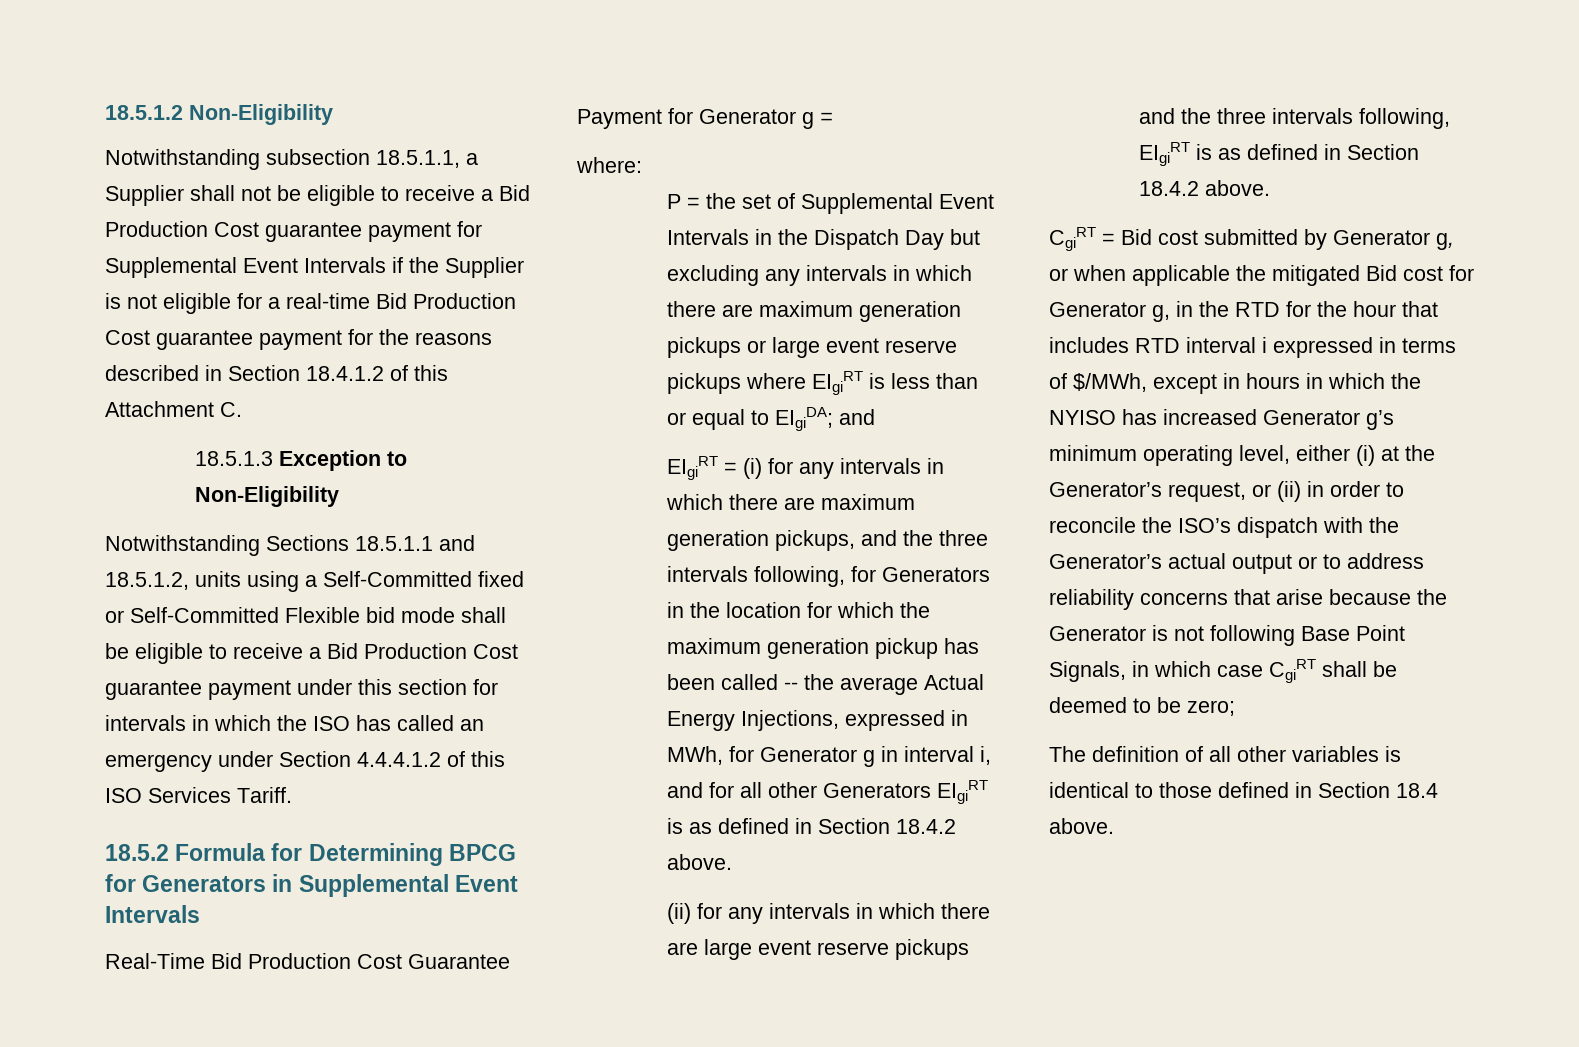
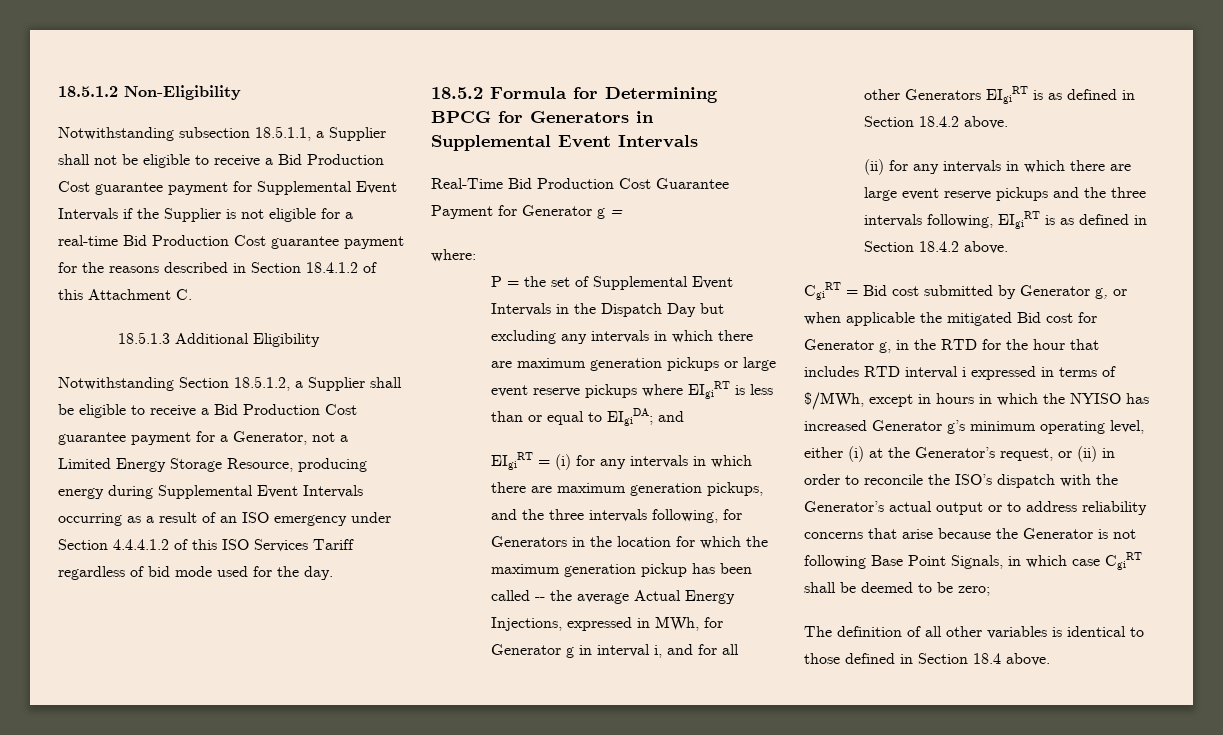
- 18.5.1.3 Exception to Non-Eligibility
- Notwithstanding Sections 18.5.1.1 and 18.5.1.2, units using a Self-Committed fixed or Self-Committed Flexible bid mode shall be eligible to receive a Bid Production Cost guarantee payment under this section for intervals in which the ISO has called an emergency under Section 4.4.4.1.2 of this ISO Services Tariff.
+ 18.5.1.3 Additional Eligibility
+ Notwithstanding Section 18.5.1.2, a Supplier shall be eligible to receive a Bid Production Cost guarantee payment for a Generator, not a Limited Energy Storage Resource, producing energy during Supplemental Event Intervals occurring as a result of an ISO emergency under Section 4.4.4.1.2 of this ISO Services Tariff regardless of bid mode used for the day.

